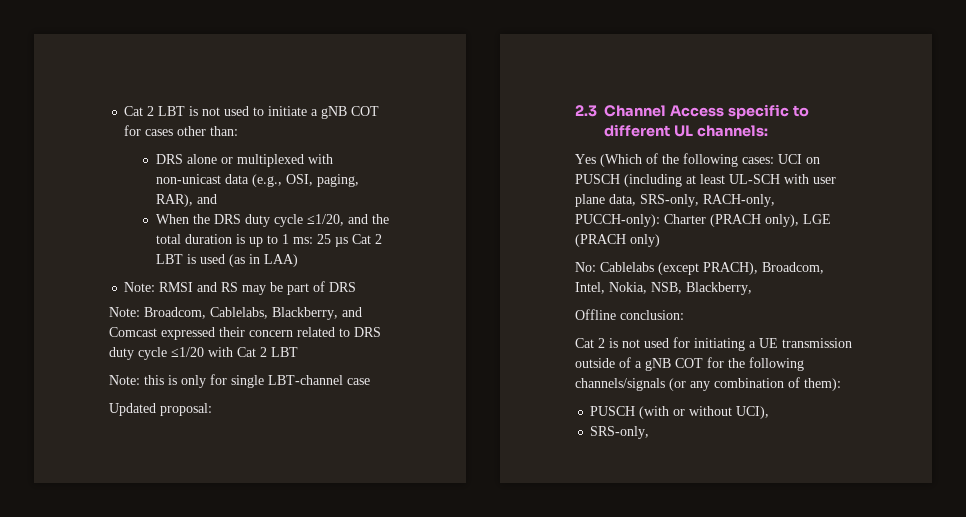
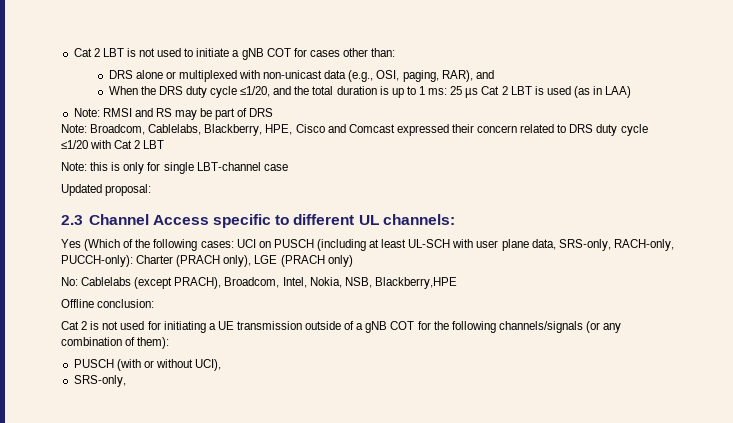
- Note: Broadcom, Cablelabs, Blackberry, and Comcast expressed their concern related to DRS duty cycle ≤1/20 with Cat 2 LBT
+ Note: Broadcom, Cablelabs, Blackberry, HPE, Cisco and Comcast expressed their concern related to DRS duty cycle ≤1/20 with Cat 2 LBT
- No: Cablelabs (except PRACH), Broadcom, Intel, Nokia, NSB, Blackberry,
+ No: Cablelabs (except PRACH), Broadcom, Intel, Nokia, NSB, Blackberry,HPE

